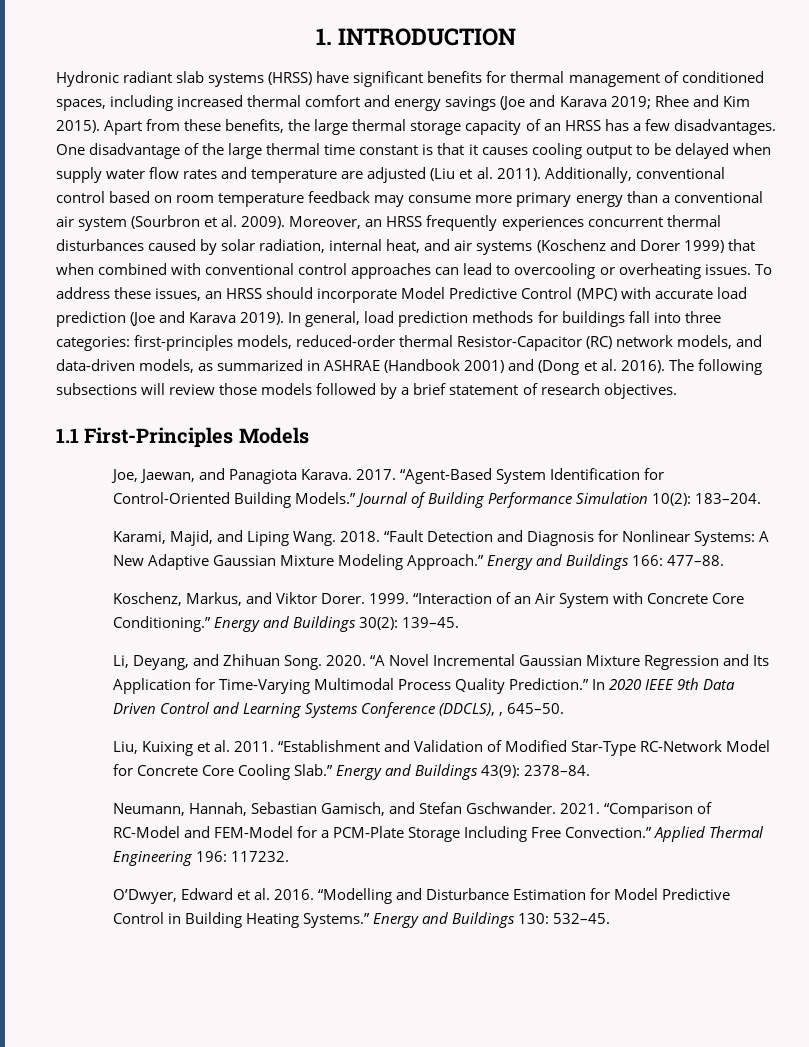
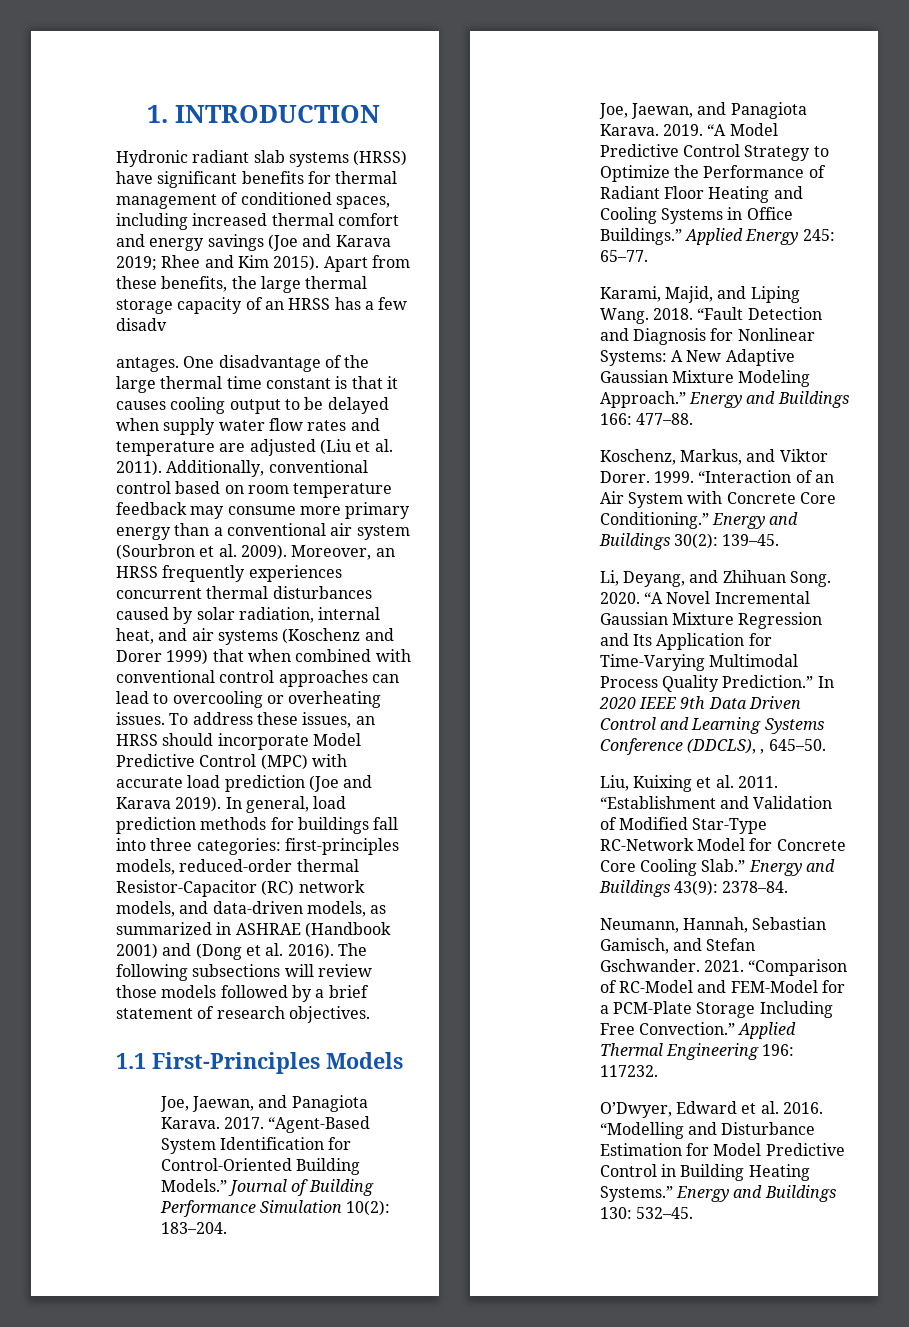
- Apart from these benefits, the large thermal storage capacity of an HRSS has a few disadvantages.
+ Apart from these benefits, the large thermal storage capacity of an HRSS has a few disadv
+ antages.
+ Joe, Jaewan, and Panagiota Karava. 2019. “A Model Predictive Control Strategy to Optimize the Performance of Radiant Floor Heating and Cooling Systems in Office Buildings.” Applied Energy 245: 65–77.

